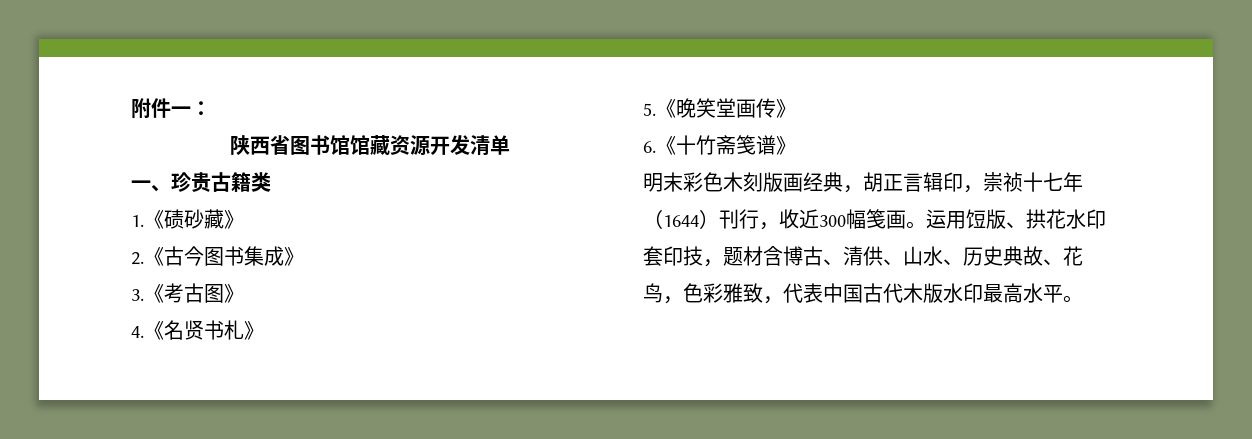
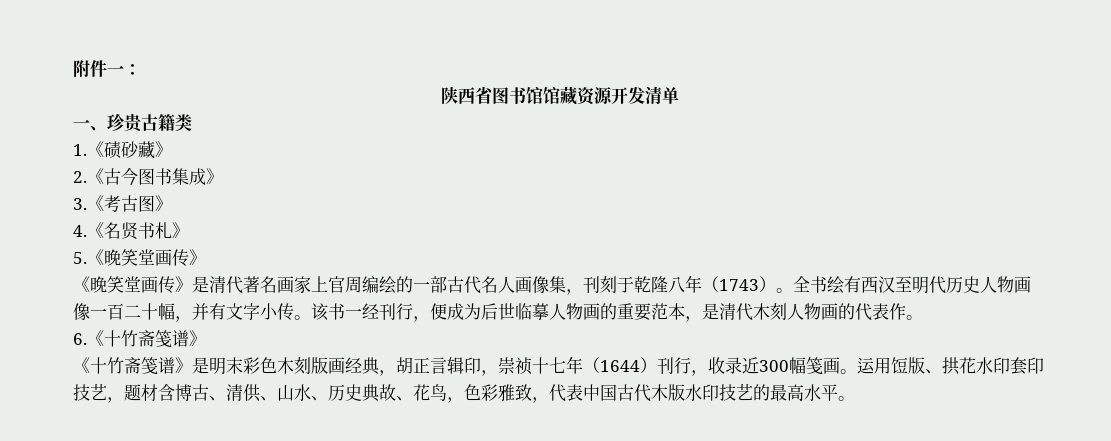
+ 《晚笑堂画传》是清代著名画家上官周编绘的一部古代名人画像集，刊刻于乾隆八年（1743）。全书绘有西汉至明代历史人物画像一百二十幅，并有文字小传。该书一经刊行，便成为后世临摹人物画的重要范本，是清代木刻人物画的代表作。
- 明末彩色木刻版画经典，胡正言辑印，崇祯十七年（1644）刊行，收近300幅笺画。
+ 《十竹斋笺谱》是明末彩色木刻版画经典，胡正言辑印，崇祯十七年（1644）刊行，收录近300幅笺画。
- 运用饾版、拱花水印套印技，题材含博古、清供、山水、历史典故、花鸟，色彩雅致，代表中国古代木版水印最高水平。
+ 运用饾版、拱花水印套印技艺，题材含博古、清供、山水、历史典故、花鸟，色彩雅致，代表中国古代木版水印技艺的最高水平。

